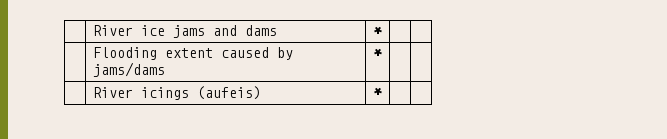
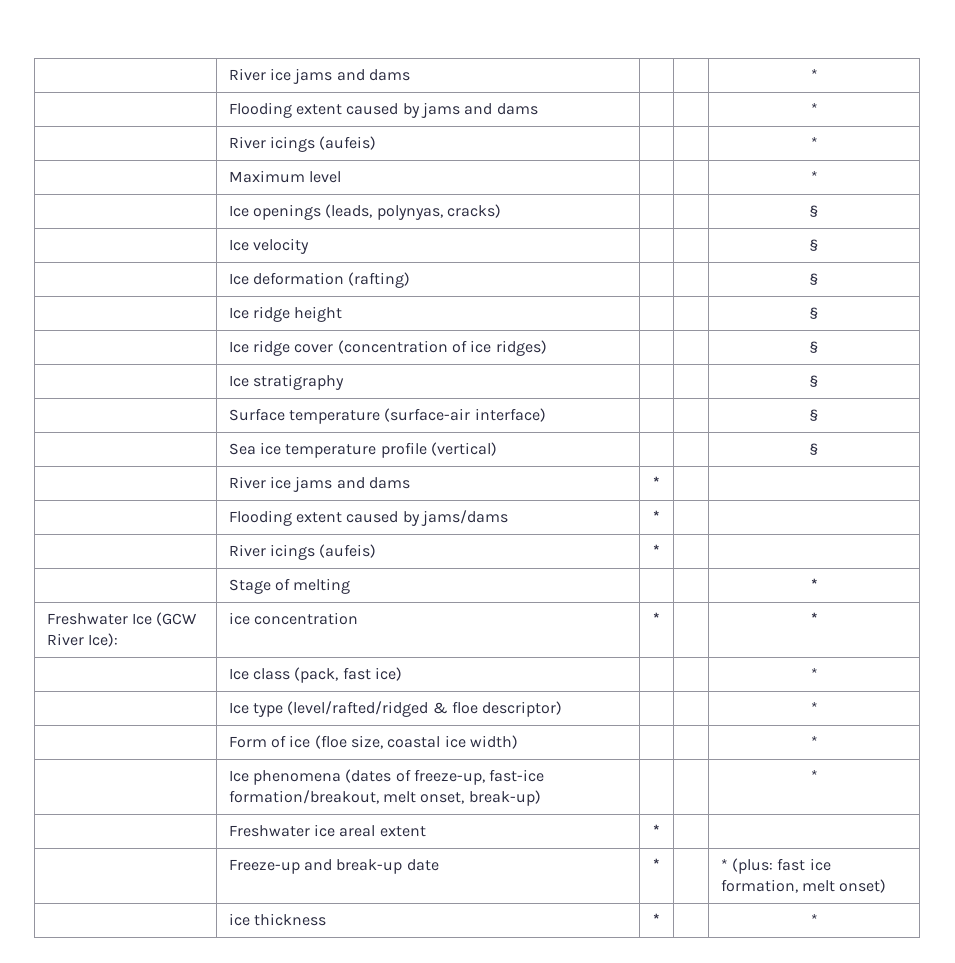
+ | River ice jams and dams | | | *
+ | Flooding extent caused by jams and dams | | | *
+ | River icings (aufeis) | | | *
+ | Maximum level | | | *
+ | Ice openings (leads, polynyas, cracks) | | | §
+ | Ice velocity | | | §
+ | Ice deformation (rafting) | | | §
+ | Ice ridge height | | | §
+ | Ice ridge cover (concentration of ice ridges) | | | §
+ | Ice stratigraphy | | | §
+ | Surface temperature (surface-air interface) | | | §
+ | Sea ice temperature profile (vertical) | | | §
+ | Stage of melting | | | *
+ Freshwater Ice (GCW River Ice): | ice concentration | * | | *
+ | Ice class (pack, fast ice) | | | *
+ | Ice type (level/rafted/ridged & floe descriptor) | | | *
+ | Form of ice (floe size, coastal ice width) | | | *
+ | Ice phenomena (dates of freeze-up, fast-ice formation/breakout, melt onset, break-up) | | | *
+ | Freshwater ice areal extent | * | |
+ | Freeze-up and break-up date | * | | * (plus: fast ice formation, melt onset)
+ | ice thickness | * | | *

